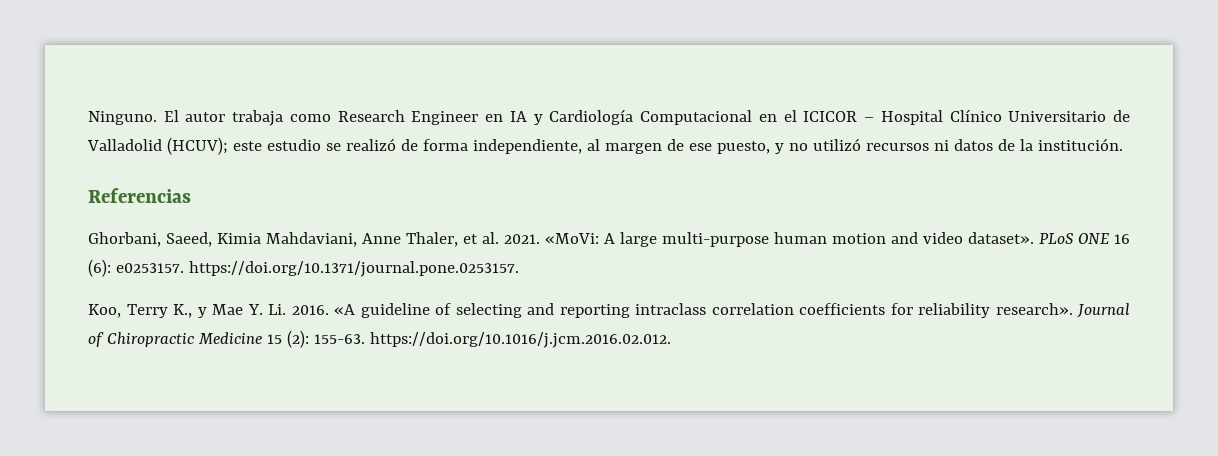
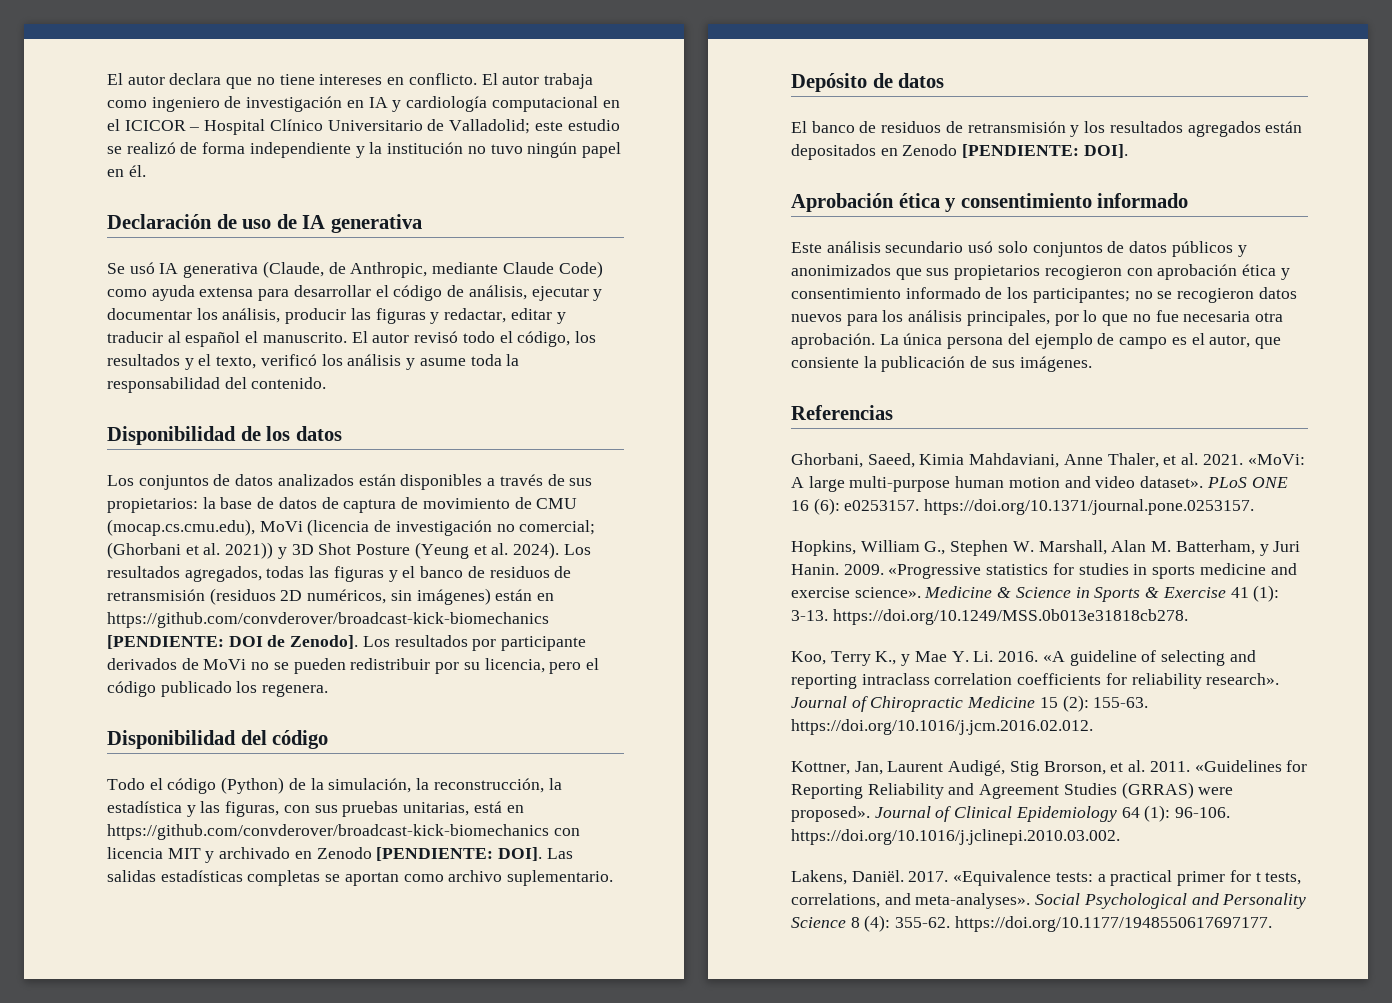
- Ninguno.
+ El autor declara que no tiene intereses en conflicto.
- El autor trabaja como Research Engineer en IA y Cardiología Computacional en el ICICOR – Hospital Clínico Universitario de Valladolid (HCUV); este estudio se realizó de forma independiente, al margen de ese puesto, y no utilizó recursos ni datos de la institución.
+ El autor trabaja como ingeniero de investigación en IA y cardiología computacional en el ICICOR – Hospital Clínico Universitario de Valladolid; este estudio se realizó de forma independiente y la institución no tuvo ningún papel en él.
+ Declaración de uso de IA generativa
+ Se usó IA generativa (Claude, de Anthropic, mediante Claude Code) como ayuda extensa para desarrollar el código de análisis, ejecutar y documentar los análisis, producir las figuras y redactar, editar y traducir al español el manuscrito. El autor revisó todo el código, los resultados y el texto, verificó los análisis y asume toda la responsabilidad del contenido.
+ Disponibilidad de los datos
+ Los conjuntos de datos analizados están disponibles a través de sus propietarios: la base de datos de captura de movimiento de CMU (mocap.cs.cmu.edu), MoVi (licencia de investigación no comercial; (Ghorbani et al. 2021)) y 3D Shot Posture (Yeung et al. 2024). Los resultados agregados, todas las figuras y el banco de residuos de retransmisión (residuos 2D numéricos, sin imágenes) están en https://github.com/convderover/broadcast-kick-biomechanics [PENDIENTE: DOI de Zenodo]. Los resultados por participante derivados de MoVi no se pueden redistribuir por su licencia, pero el código publicado los regenera.
+ Disponibilidad del código
+ Todo el código (Python) de la simulación, la reconstrucción, la estadística y las figuras, con sus pruebas unitarias, está en https://github.com/convderover/broadcast-kick-biomechanics con licencia MIT y archivado en Zenodo [PENDIENTE: DOI]. Las salidas estadísticas completas se aportan como archivo suplementario.
+ Depósito de datos
+ El banco de residuos de retransmisión y los resultados agregados están depositados en Zenodo [PENDIENTE: DOI].
+ Aprobación ética y consentimiento informado
+ Este análisis secundario usó solo conjuntos de datos públicos y anonimizados que sus propietarios recogieron con aprobación ética y consentimiento informado de los participantes; no se recogieron datos nuevos para los análisis principales, por lo que no fue necesaria otra aprobación. La única persona del ejemplo de campo es el autor, que consiente la publicación de sus imágenes.
+ Hopkins, William G., Stephen W. Marshall, Alan M. Batterham, y Juri Hanin. 2009. «Progressive statistics for studies in sports medicine and exercise science». Medicine & Science in Sports & Exercise 41 (1): 3-13. https://doi.org/10.1249/MSS.0b013e31818cb278.
+ Kottner, Jan, Laurent Audigé, Stig Brorson, et al. 2011. «Guidelines for Reporting Reliability and Agreement Studies (GRRAS) were proposed». Journal of Clinical Epidemiology 64 (1): 96-106. https://doi.org/10.1016/j.jclinepi.2010.03.002.
+ Lakens, Daniël. 2017. «Equivalence tests: a practical primer for t tests, correlations, and meta-analyses». Social Psychological and Personality Science 8 (4): 355-62. https://doi.org/10.1177/1948550617697177.

